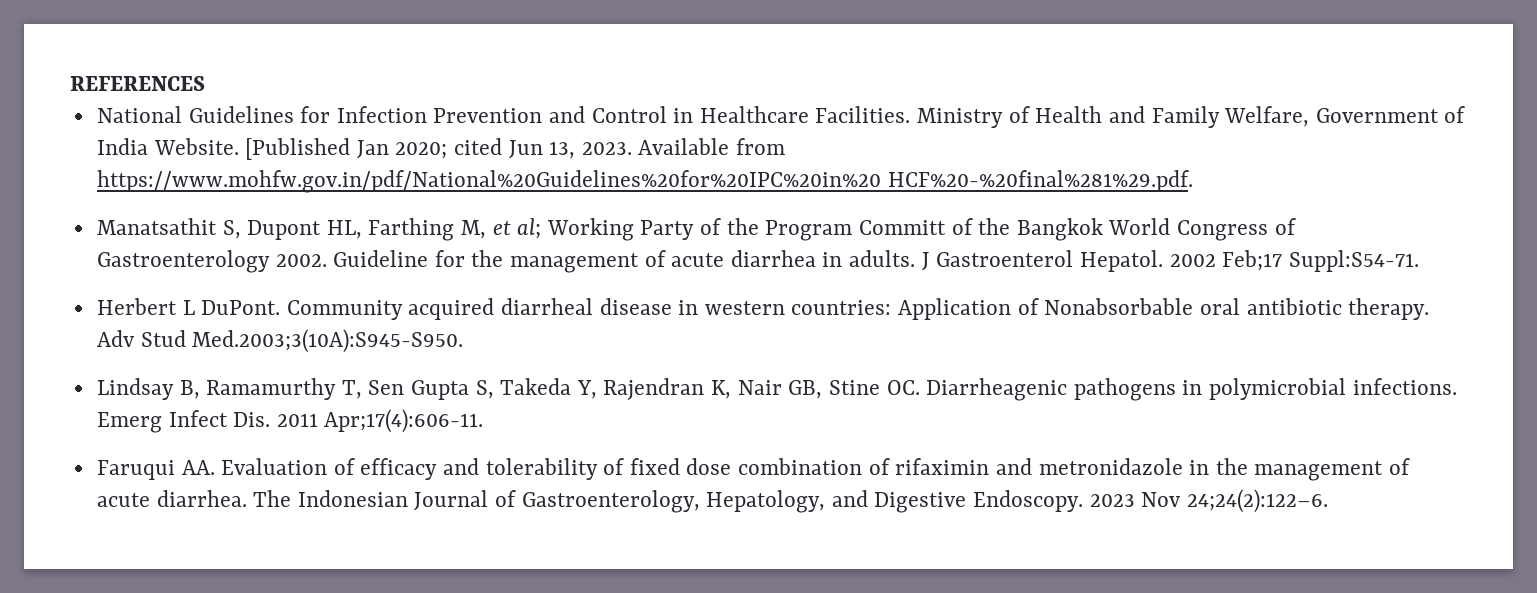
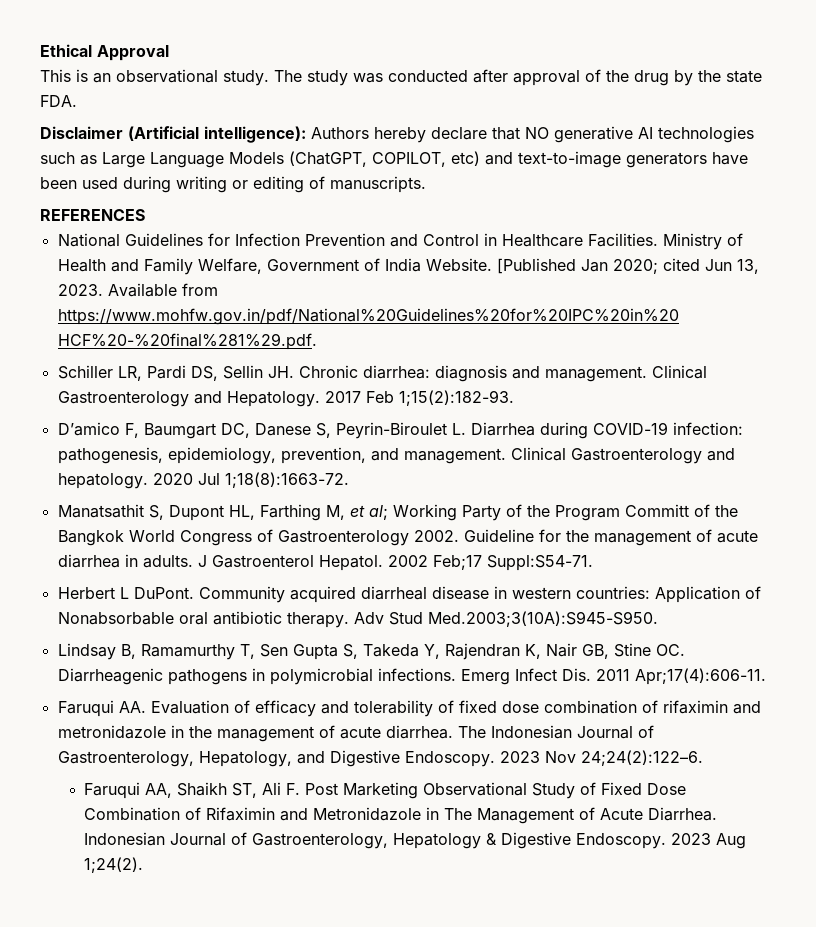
+ Ethical Approval
+ This is an observational study. The study was conducted after approval of the drug by the state FDA.
+ Disclaimer (Artificial intelligence): Authors hereby declare that NO generative AI technologies such as Large Language Models (ChatGPT, COPILOT, etc) and text-to-image generators have been used during writing or editing of manuscripts.
+ Schiller LR, Pardi DS, Sellin JH. Chronic diarrhea: diagnosis and management. Clinical Gastroenterology and Hepatology. 2017 Feb 1;15(2):182-93.
+ D’amico F, Baumgart DC, Danese S, Peyrin-Biroulet L. Diarrhea during COVID-19 infection: pathogenesis, epidemiology, prevention, and management. Clinical Gastroenterology and hepatology. 2020 Jul 1;18(8):1663-72.
+ Faruqui AA, Shaikh ST, Ali F. Post Marketing Observational Study of Fixed Dose Combination of Rifaximin and Metronidazole in The Management of Acute Diarrhea. Indonesian Journal of Gastroenterology, Hepatology & Digestive Endoscopy. 2023 Aug 1;24(2).

